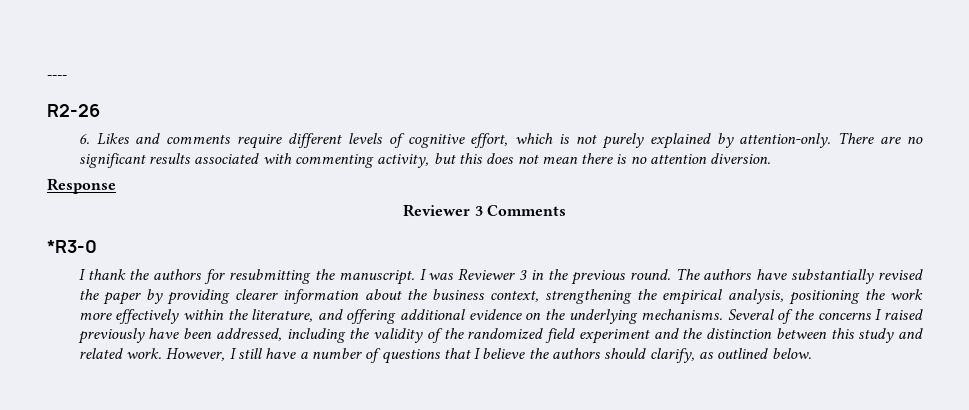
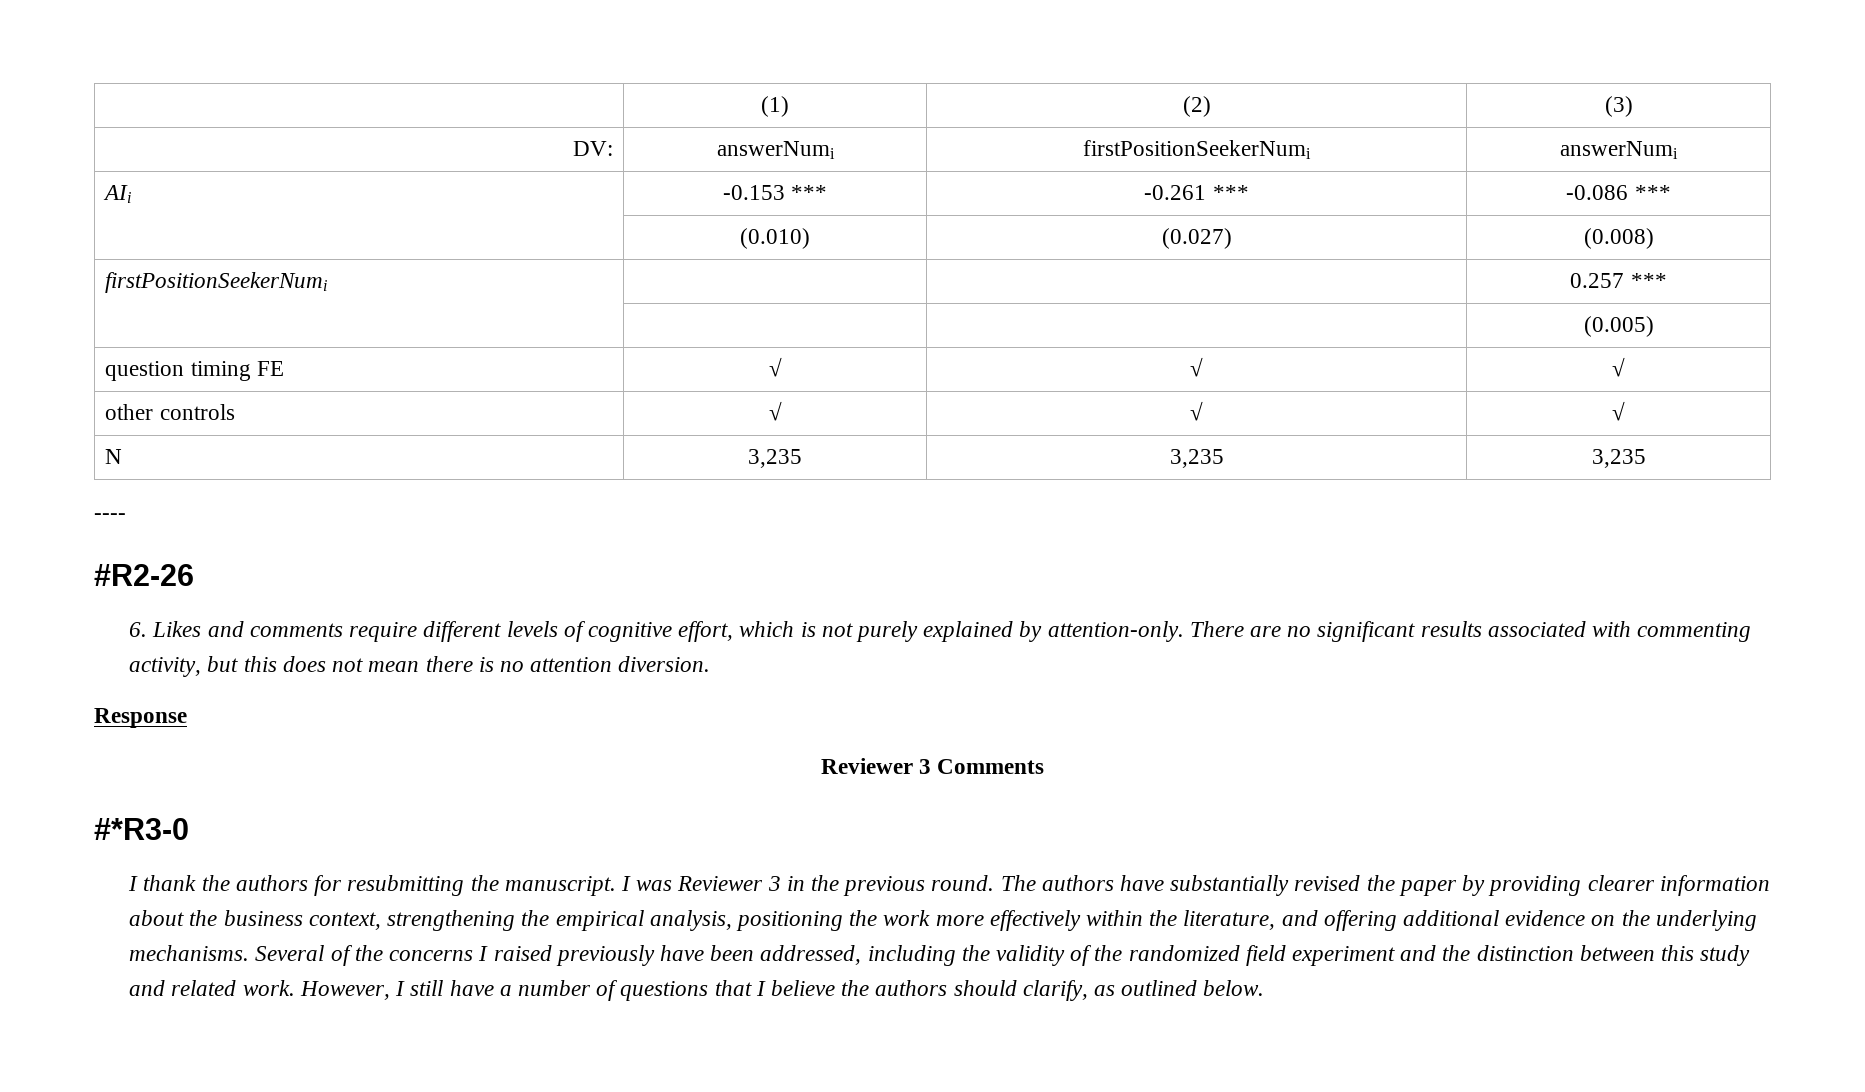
+ | (1) | (2) | (3)
+ DV: | answerNumi | firstPositionSeekerNumi | answerNumi
+ AIi | -0.153 *** | -0.261 *** | -0.086 ***
+ | (0.010) | (0.027) | (0.008)
+ firstPositionSeekerNumi | | | 0.257 ***
+ | | | (0.005)
+ question timing FE | √ | √ | √
+ other controls | √ | √ | √
+ N | 3,235 | 3,235 | 3,235
- R2-26
+ #R2-26
- *R3-0
+ #*R3-0

